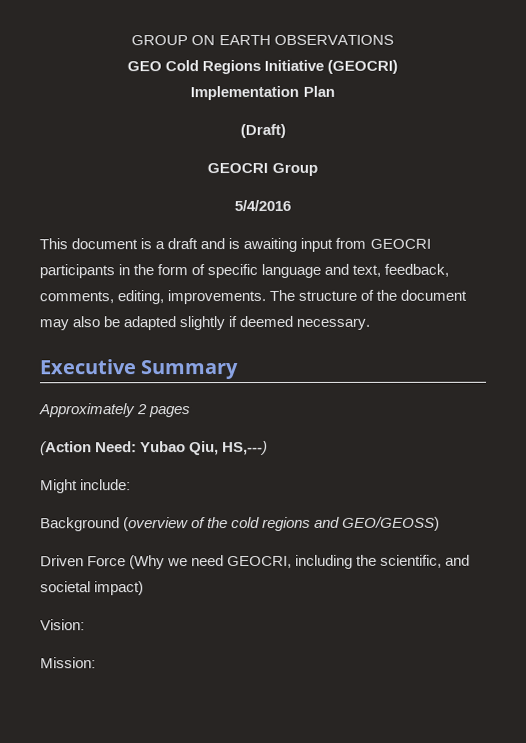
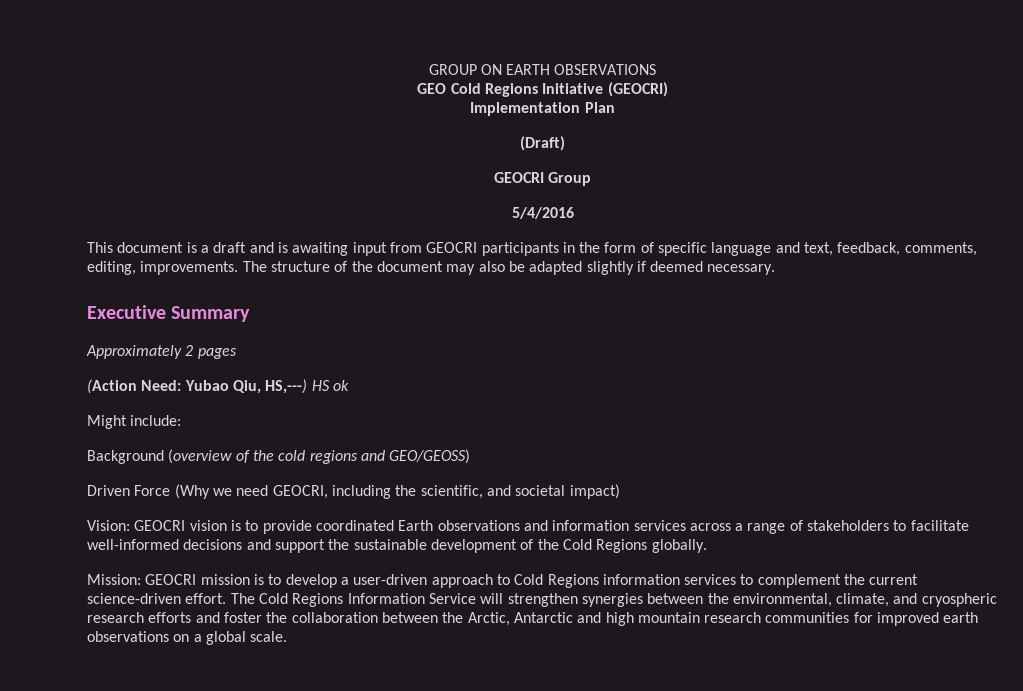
- (Action Need: Yubao Qiu, HS,---)
+ (Action Need: Yubao Qiu, HS,---) HS ok
- Vision:
- Mission:
+ Vision: GEOCRI vision is to provide coordinated Earth observations and information services across a range of stakeholders to facilitate well-informed decisions and support the sustainable development of the Cold Regions globally.
+ Mission: GEOCRI mission is to develop a user-driven approach to Cold Regions information services to complement the current science-driven effort. The Cold Regions Information Service will strengthen synergies between the environmental, climate, and cryospheric research efforts and foster the collaboration between the Arctic, Antarctic and high mountain research communities for improved earth observations on a global scale.

